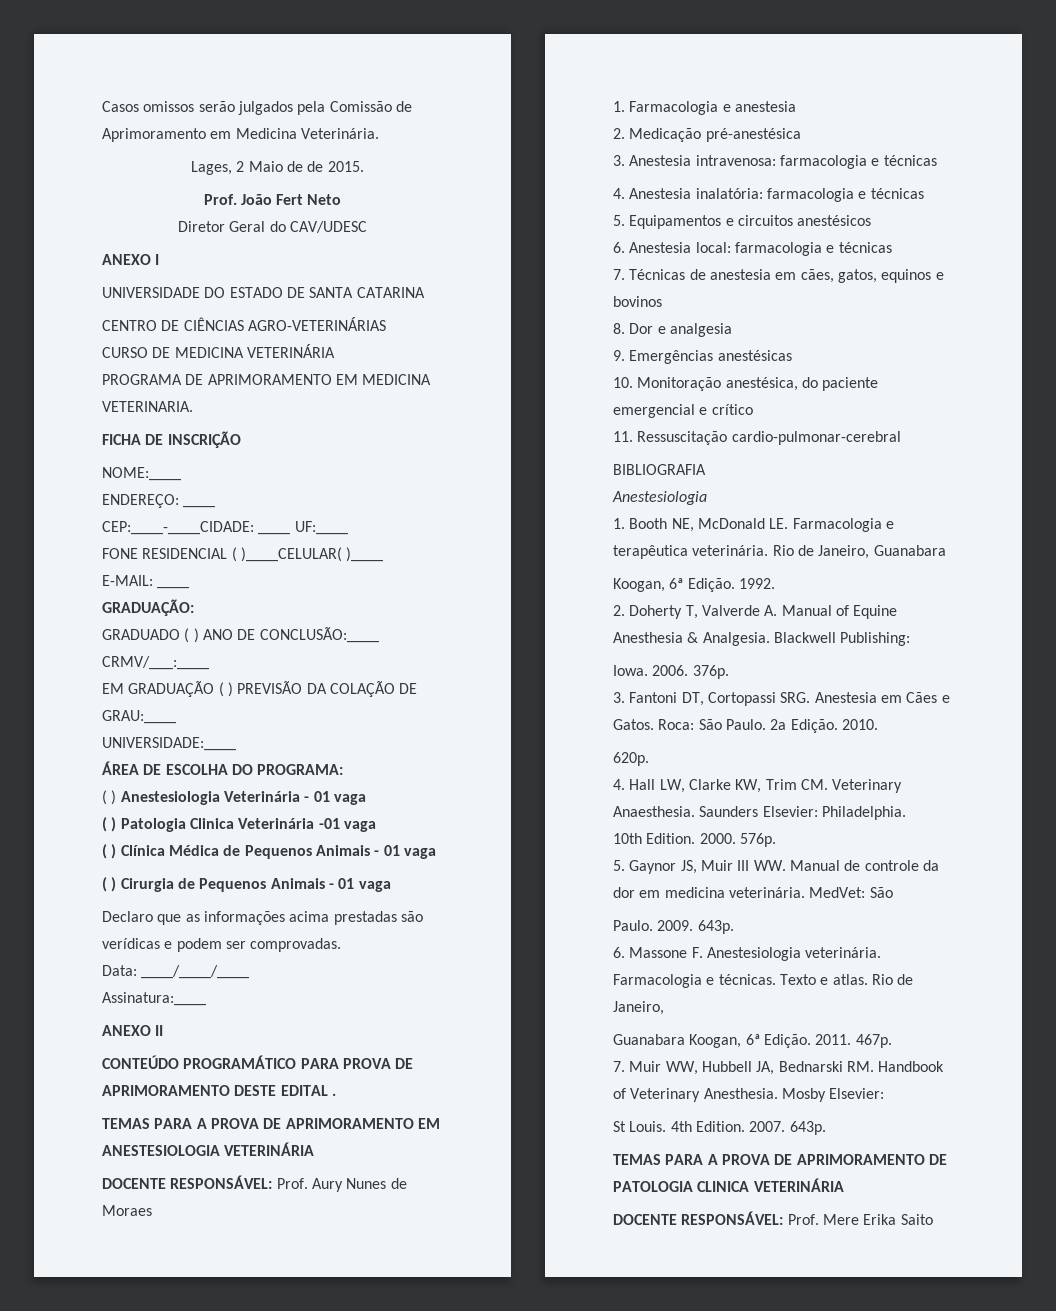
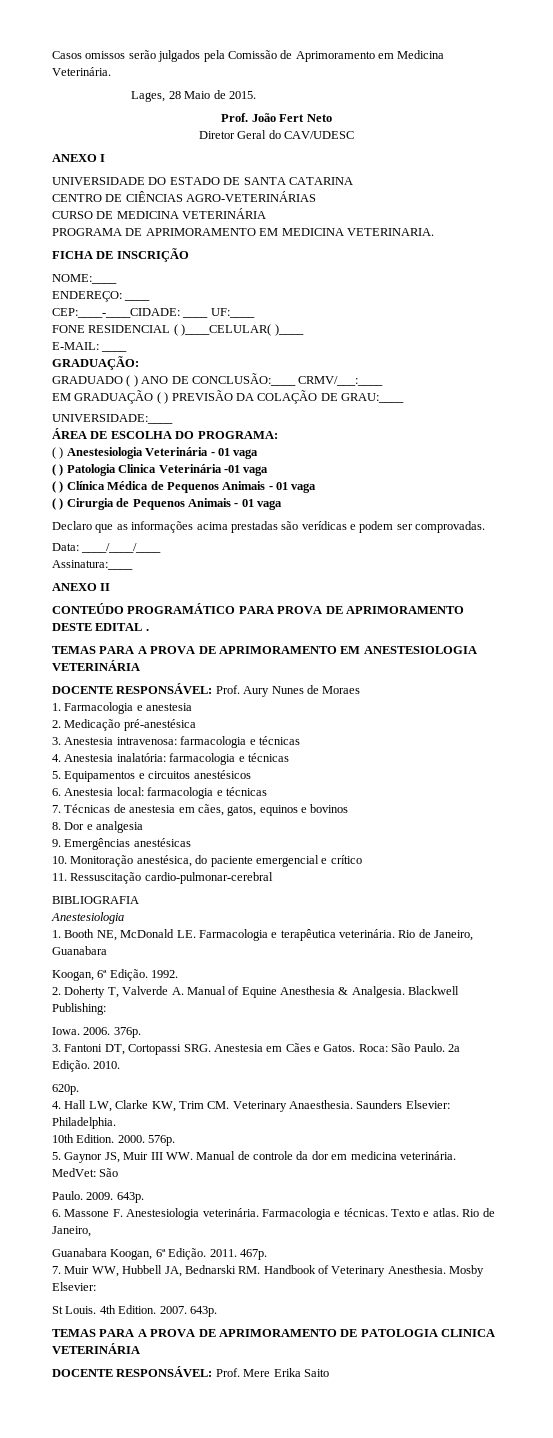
- Lages, 2 Maio de de 2015.
+ Lages, 28 Maio de 2015.

